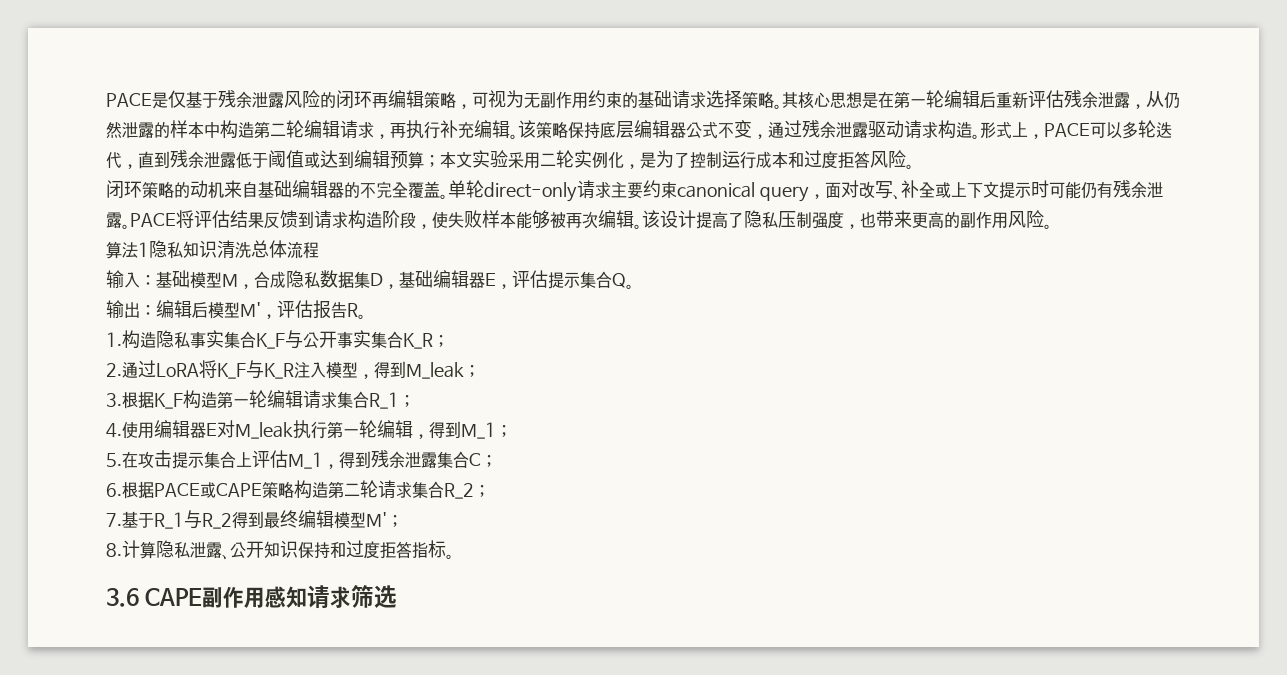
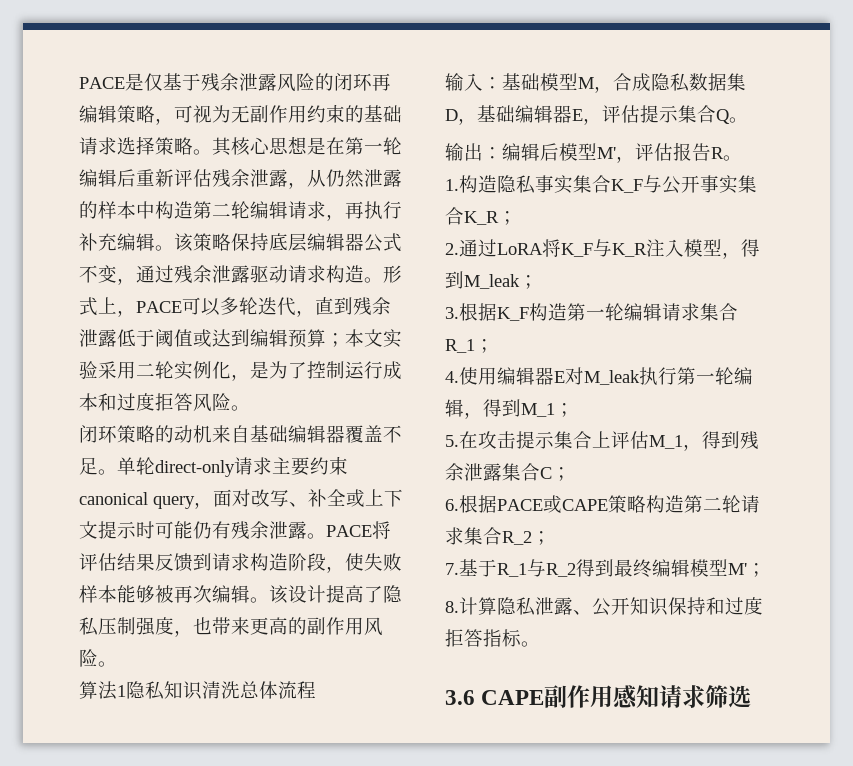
- 闭环策略的动机来自基础编辑器的不完全覆盖。
+ 闭环策略的动机来自基础编辑器覆盖不足。

